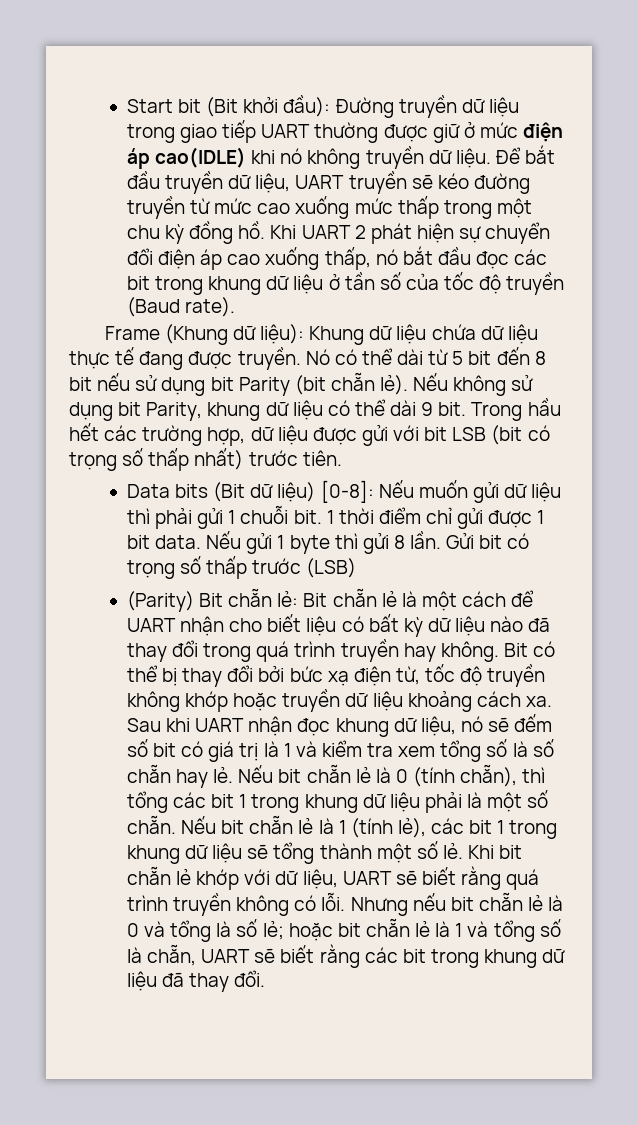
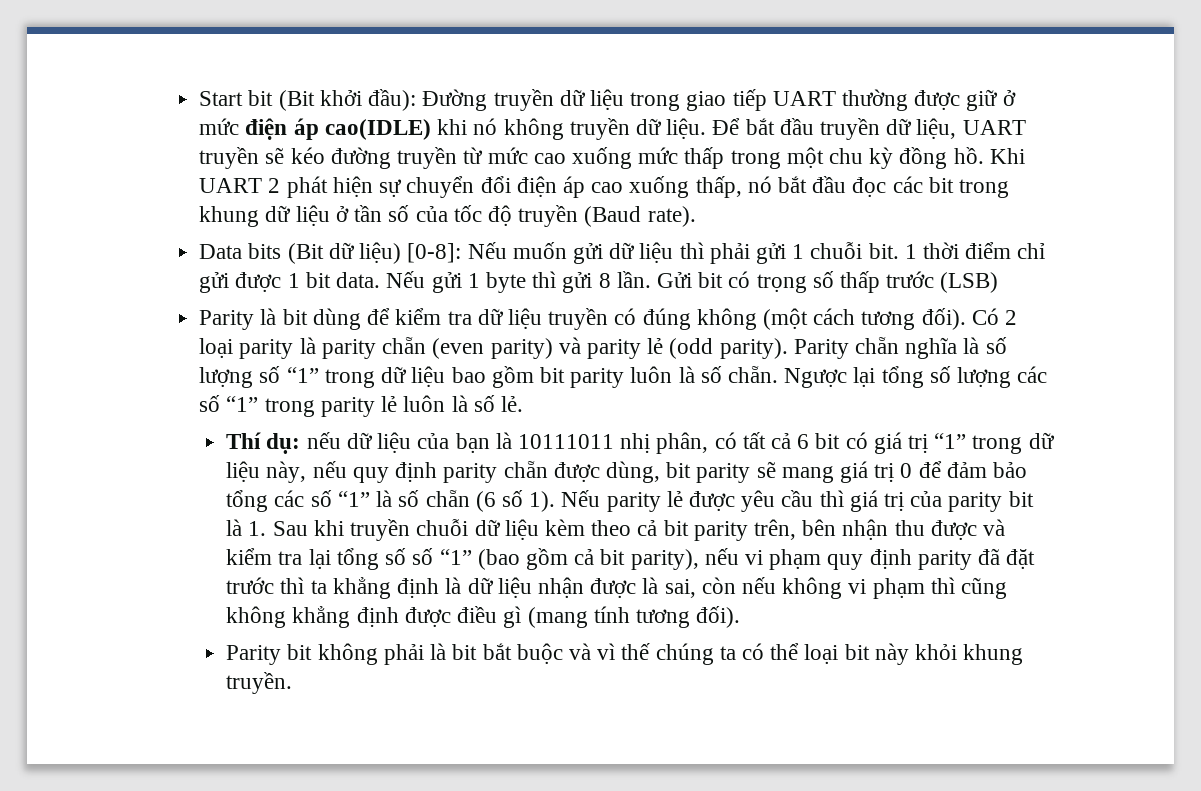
- Frame (Khung dữ liệu): Khung dữ liệu chứa dữ liệu thực tế đang được truyền. Nó có thể dài từ 5 bit đến 8 bit nếu sử dụng bit Parity (bit chẵn lẻ). Nếu không sử dụng bit Parity, khung dữ liệu có thể dài 9 bit. Trong hầu hết các trường hợp, dữ liệu được gửi với bit LSB (bit có trọng số thấp nhất) trước tiên.
- (Parity) Bit chẵn lẻ: Bit chẵn lẻ là một cách để UART nhận cho biết liệu có bất kỳ dữ liệu nào đã thay đổi trong quá trình truyền hay không. Bit có thể bị thay đổi bởi bức xạ điện từ, tốc độ truyền không khớp hoặc truyền dữ liệu khoảng cách xa. Sau khi UART nhận đọc khung dữ liệu, nó sẽ đếm số bit có giá trị là 1 và kiểm tra xem tổng số là số chẵn hay lẻ. Nếu bit chẵn lẻ là 0 (tính chẵn), thì tổng các bit 1 trong khung dữ liệu phải là một số chẵn. Nếu bit chẵn lẻ là 1 (tính lẻ), các bit 1 trong khung dữ liệu sẽ tổng thành một số lẻ. Khi bit chẵn lẻ khớp với dữ liệu, UART sẽ biết rằng quá trình truyền không có lỗi. Nhưng nếu bit chẵn lẻ là 0 và tổng là số lẻ; hoặc bit chẵn lẻ là 1 và tổng số là chẵn, UART sẽ biết rằng các bit trong khung dữ liệu đã thay đổi.
+ Parity là bit dùng để kiểm tra dữ liệu truyền có đúng không (một cách tương đối). Có 2 loại parity là parity chẵn (even parity) và parity lẻ (odd parity). Parity chẵn nghĩa là số lượng số “1” trong dữ liệu bao gồm bit parity luôn là số chẵn. Ngược lại tổng số lượng các số “1” trong parity lẻ luôn là số lẻ.
+ Thí dụ: nếu dữ liệu của bạn là 10111011 nhị phân, có tất cả 6 bit có giá trị “1” trong dữ liệu này, nếu quy định parity chẵn được dùng, bit parity sẽ mang giá trị 0 để đảm bảo tổng các số “1” là số chẵn (6 số 1). Nếu parity lẻ được yêu cầu thì giá trị của parity bit là 1. Sau khi truyền chuỗi dữ liệu kèm theo cả bit parity trên, bên nhận thu được và kiểm tra lại tổng số số “1” (bao gồm cả bit parity), nếu vi phạm quy định parity đã đặt trước thì ta khẳng định là dữ liệu nhận được là sai, còn nếu không vi phạm thì cũng không khẳng định được điều gì (mang tính tương đối).
+ Parity bit không phải là bit bắt buộc và vì thế chúng ta có thể loại bit này khỏi khung truyền.

